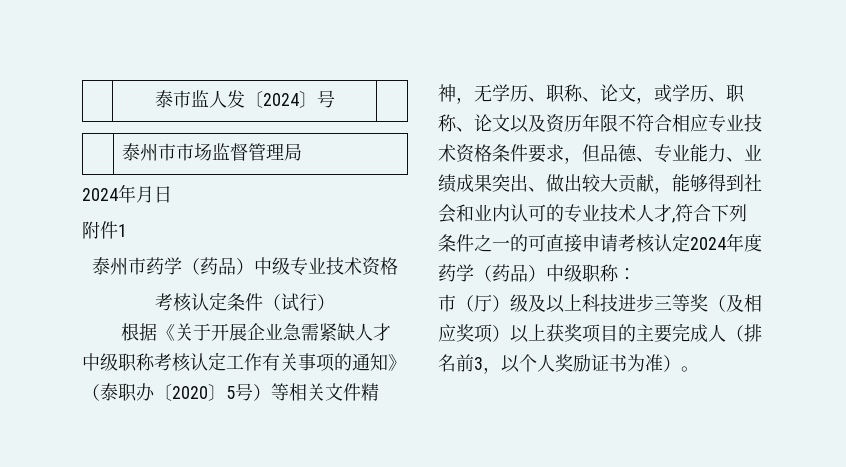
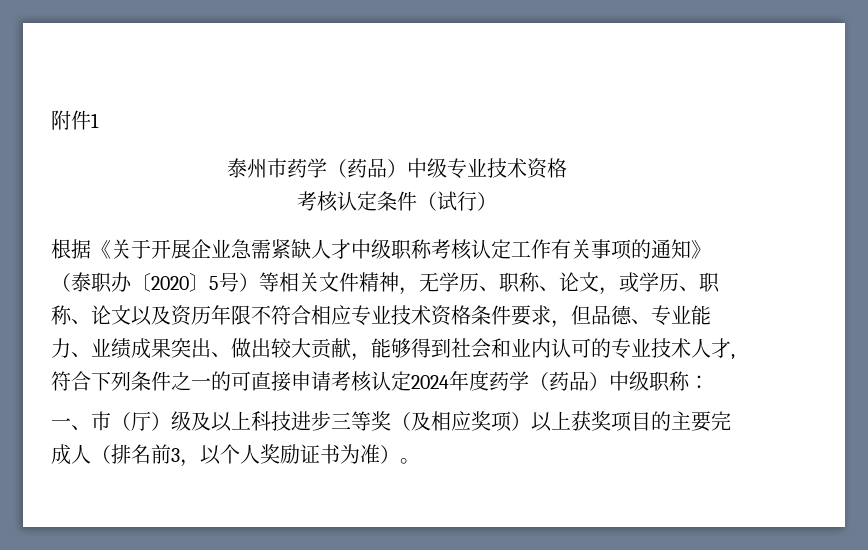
- | 泰市监人发〔2024〕号 |
- | 泰州市市场监督管理局
- 2024年月日
- 市（厅）级及以上科技进步三等奖（及相应奖项）以上获奖项目的主要完成人（排名前3，以个人奖励证书为准）。
+ 一、市（厅）级及以上科技进步三等奖（及相应奖项）以上获奖项目的主要完成人（排名前3，以个人奖励证书为准）。

